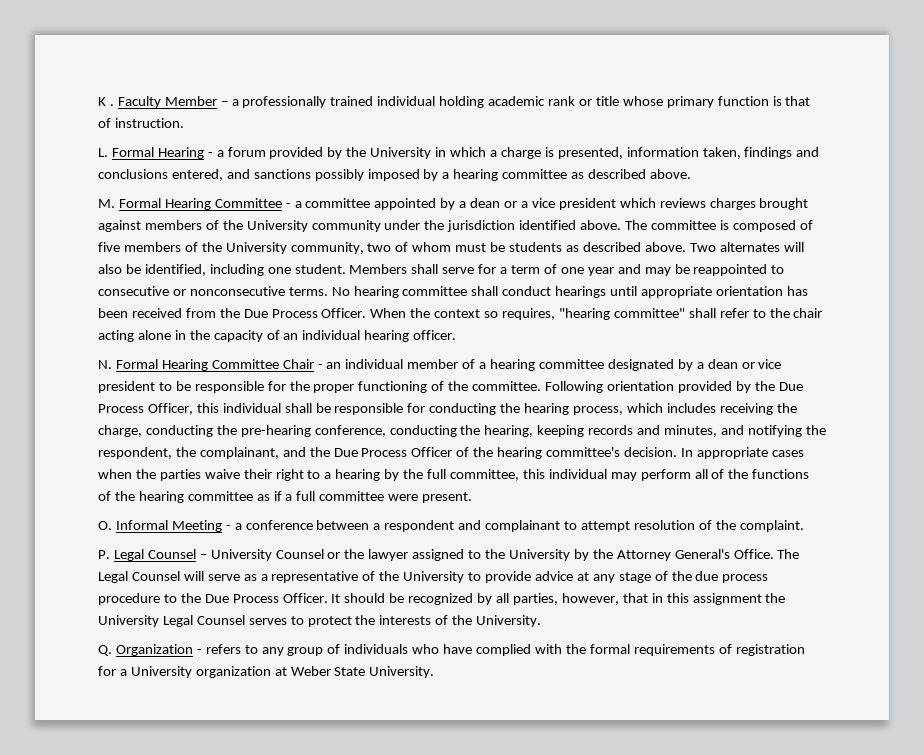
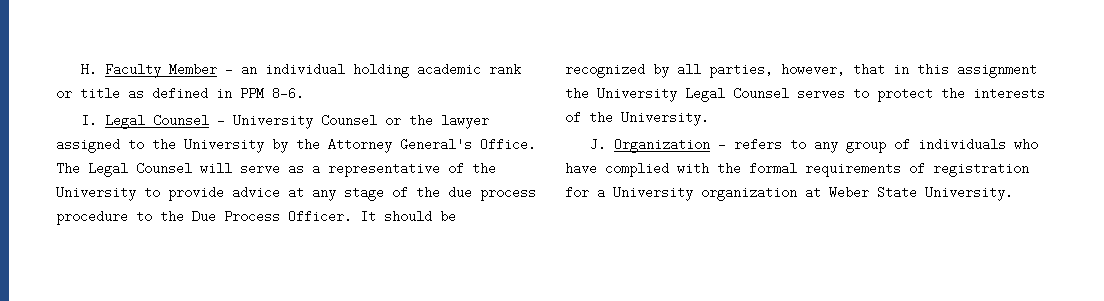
- K . Faculty Member – a professionally trained individual holding academic rank or title whose primary function is that of instruction.
- L. Formal Hearing - a forum provided by the University in which a charge is presented, information taken, findings and conclusions entered, and sanctions possibly imposed by a hearing committee as described above.
- M. Formal Hearing Committee - a committee appointed by a dean or a vice president which reviews charges brought against members of the University community under the jurisdiction identified above. The committee is composed of five members of the University community, two of whom must be students as described above. Two alternates will also be identified, including one student. Members shall serve for a term of one year and may be reappointed to consecutive or nonconsecutive terms. No hearing committee shall conduct hearings until appropriate orientation has been received from the Due Process Officer. When the context so requires, "hearing committee" shall refer to the chair acting alone in the capacity of an individual hearing officer.
- N. Formal Hearing Committee Chair - an individual member of a hearing committee designated by a dean or vice president to be responsible for the proper functioning of the committee. Following orientation provided by the Due Process Officer, this individual shall be responsible for conducting the hearing process, which includes receiving the charge, conducting the pre-hearing conference, conducting the hearing, keeping records and minutes, and notifying the respondent, the complainant, and the Due Process Officer of the hearing committee's decision. In appropriate cases when the parties waive their right to a hearing by the full committee, this individual may perform all of the functions of the hearing committee as if a full committee were present.
- O. Informal Meeting - a conference between a respondent and complainant to attempt resolution of the complaint.
- P. Legal Counsel – University Counsel or the lawyer assigned to the University by the Attorney General's Office.
+ H. Faculty Member – an individual holding academic rank or title as defined in PPM 8-6.
+ I. Legal Counsel – University Counsel or the lawyer assigned to the University by the Attorney General's Office.
- Q. Organization - refers to any group of individuals who have complied with the formal requirements of registration for a University organization at Weber State University.
+ J. Organization - refers to any group of individuals who have complied with the formal requirements of registration for a University organization at Weber State University.

